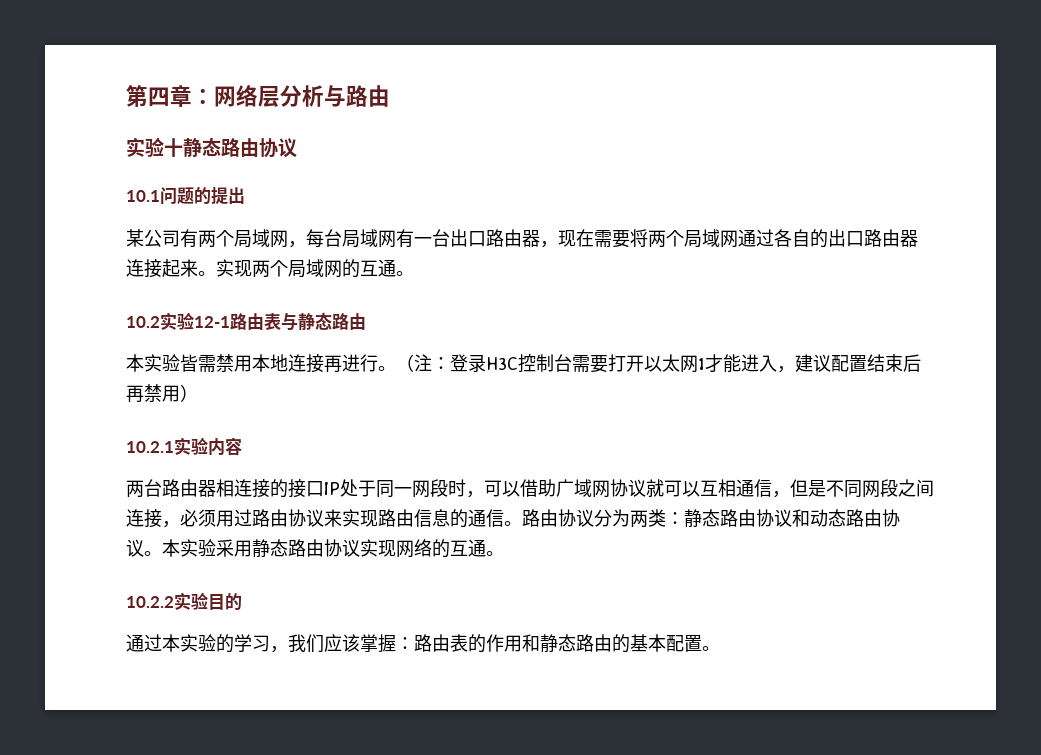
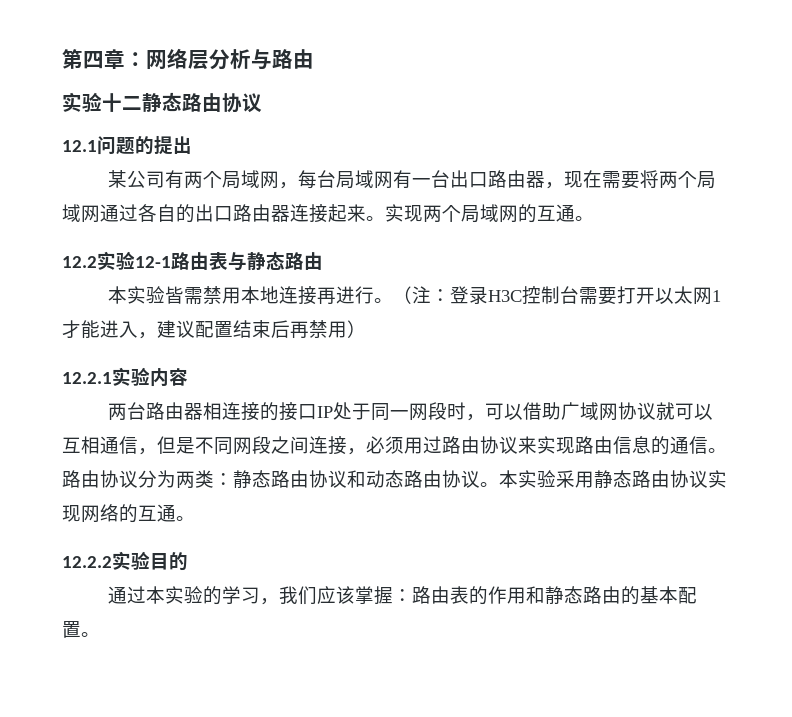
- 实验十静态路由协议
+ 实验十二静态路由协议
- 10.1问题的提出
+ 12.1问题的提出
- 10.2实验12-1路由表与静态路由
+ 12.2实验12-1路由表与静态路由
- 10.2.1实验内容
+ 12.2.1实验内容
- 10.2.2实验目的
+ 12.2.2实验目的

